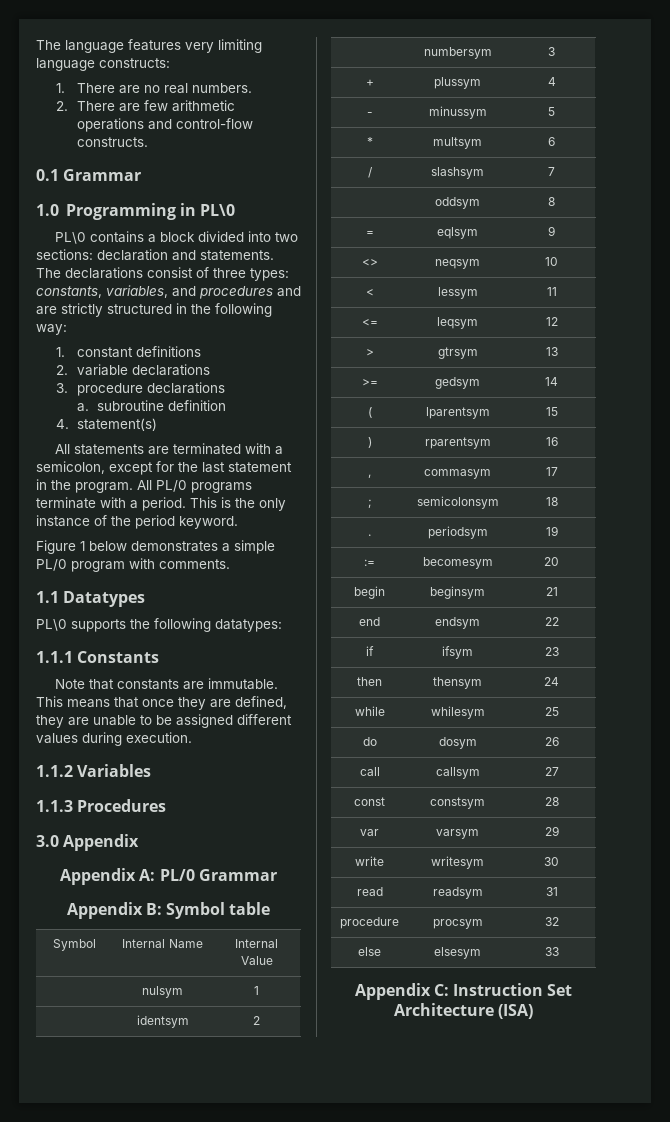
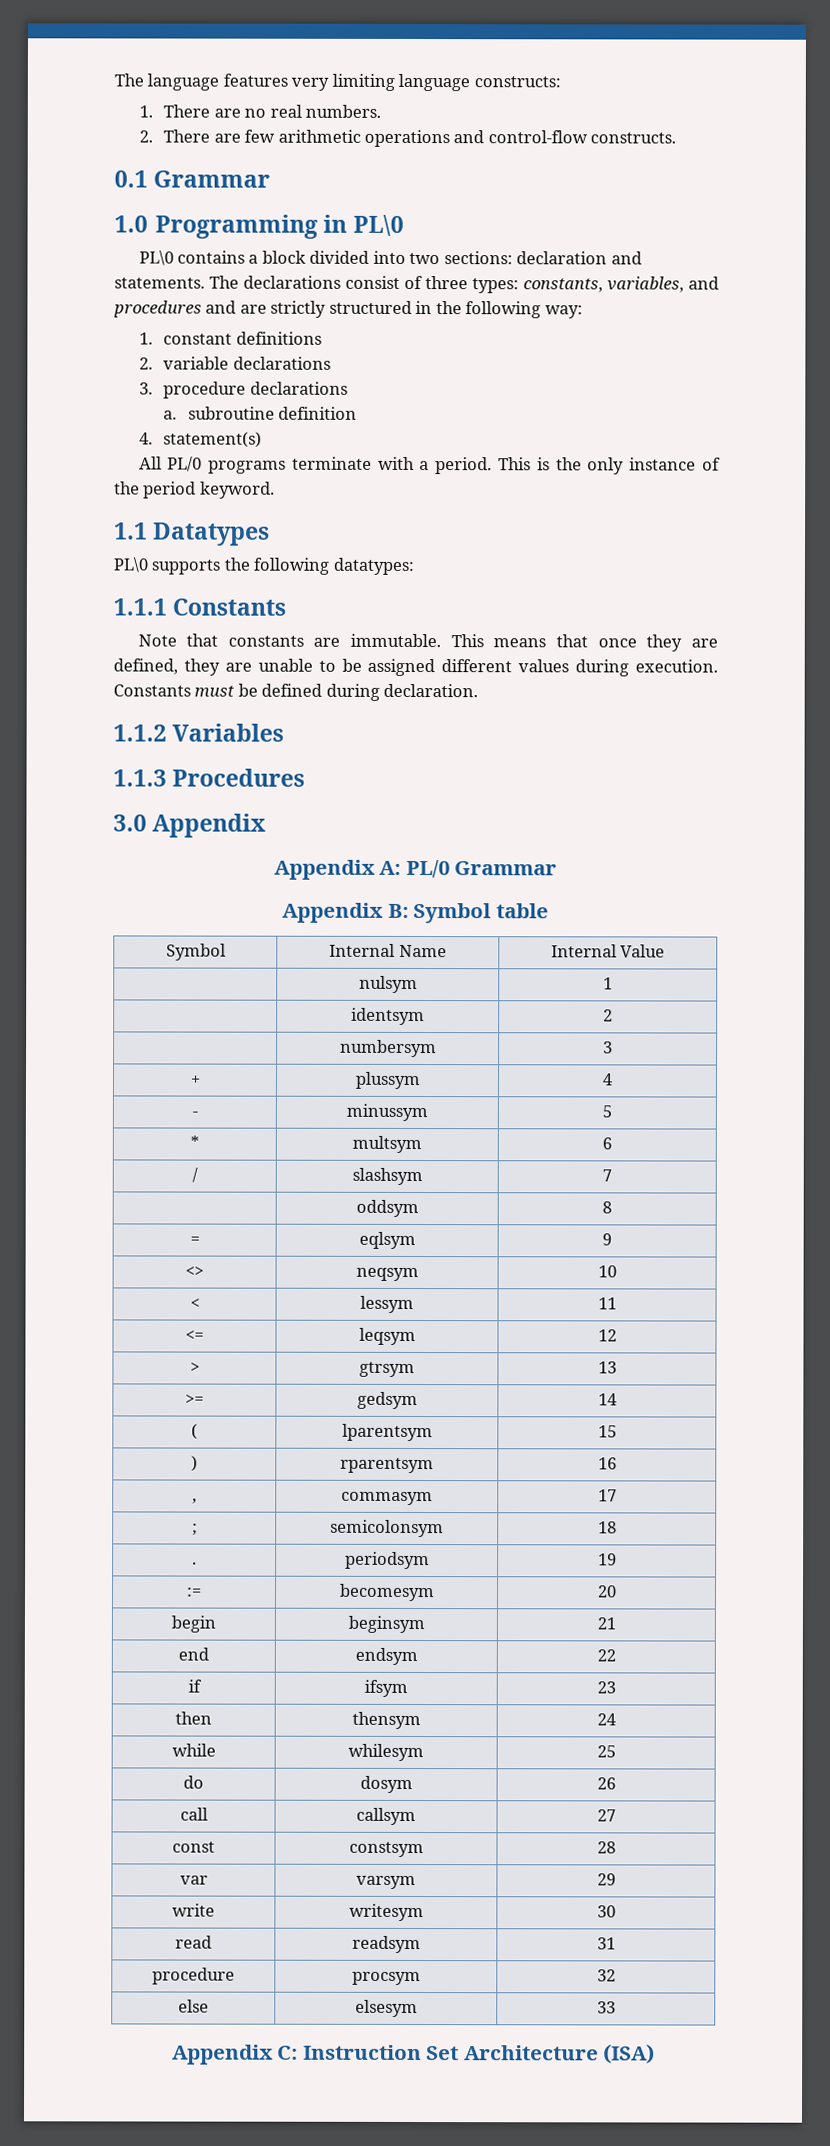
- All statements are terminated with a semicolon, except for the last statement in the program. All PL/0 programs terminate with a period.
+ All PL/0 programs terminate with a period.
- Figure 1 below demonstrates a simple PL/0 program with comments.
+ Constants must be defined during declaration.

